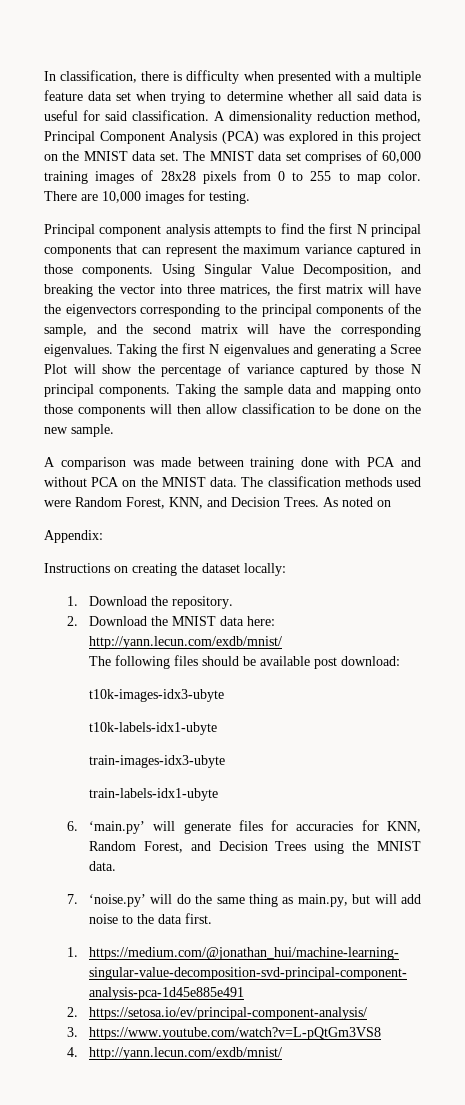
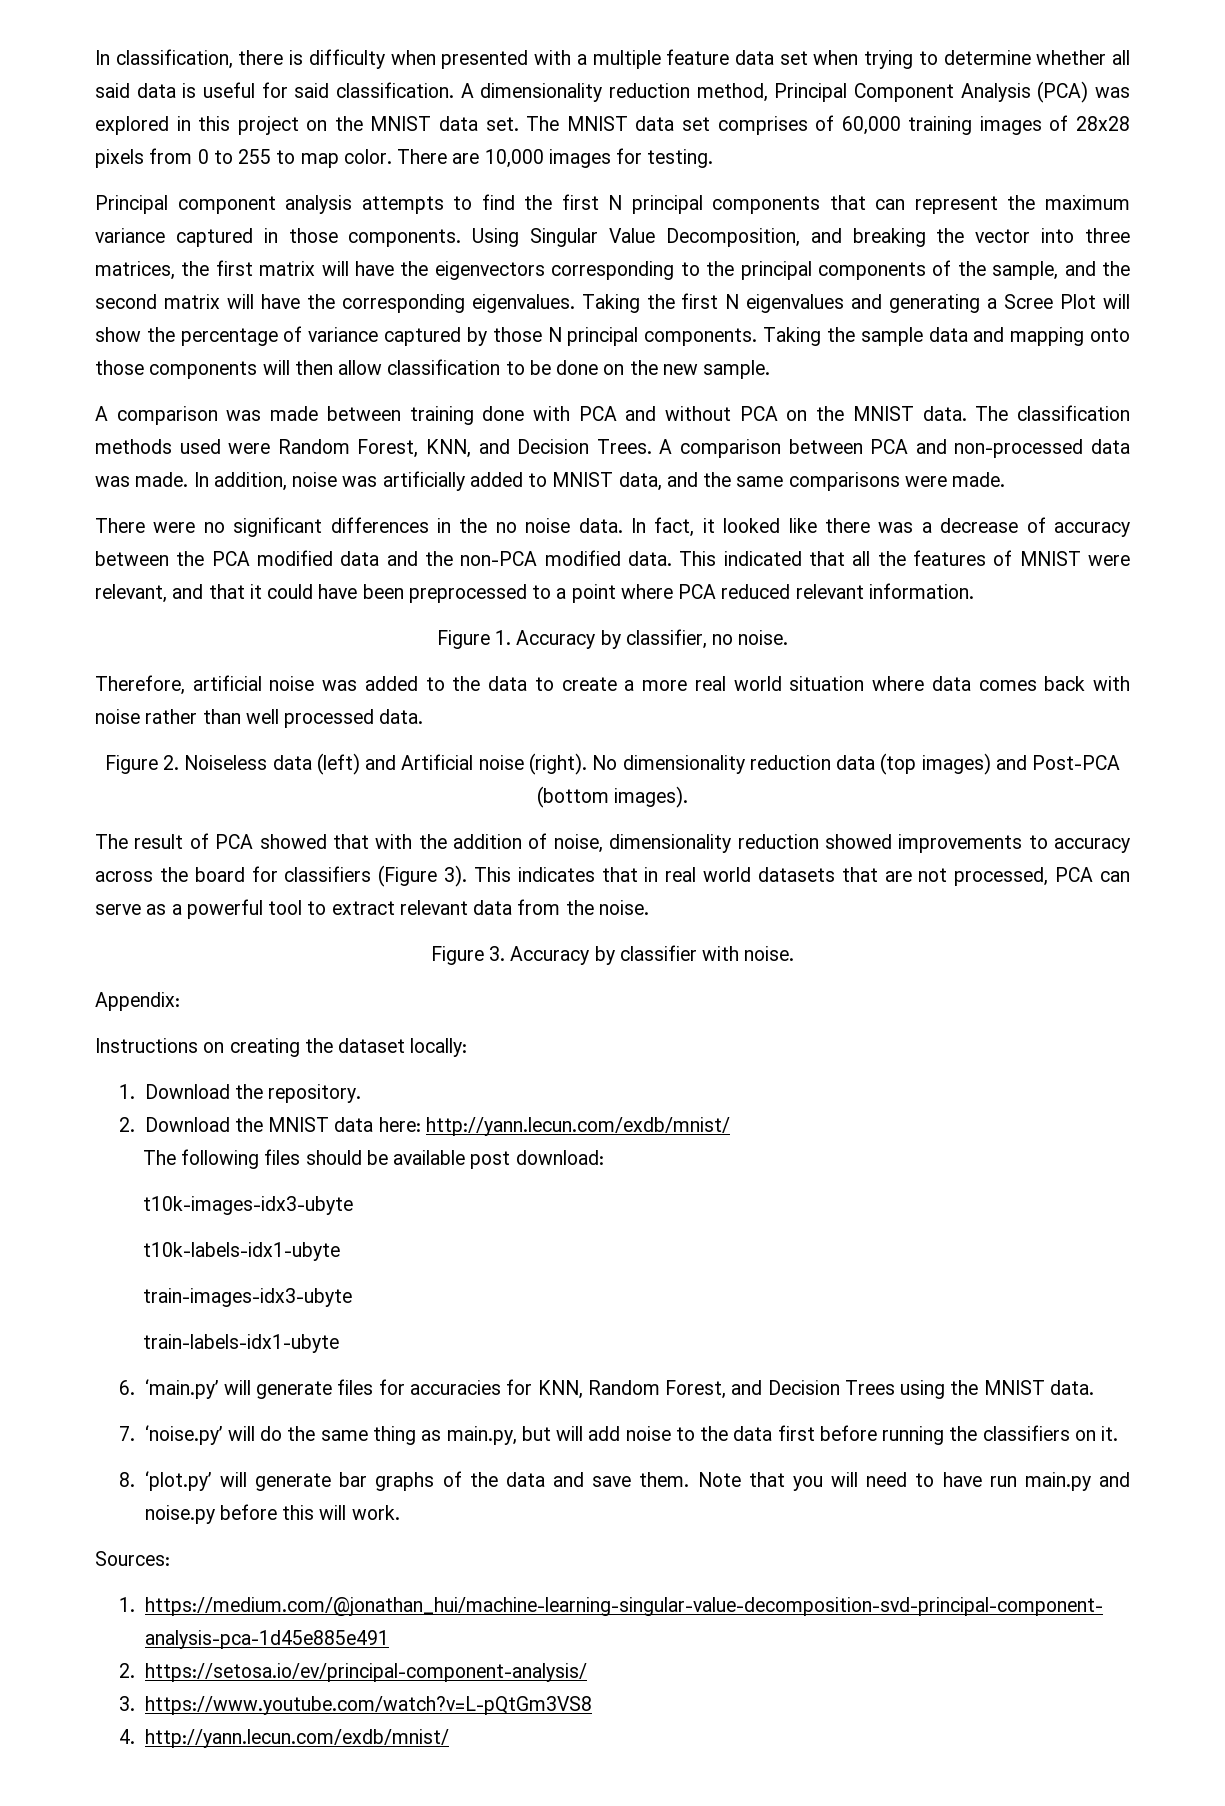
- As noted on
+ A comparison between PCA and non-processed data was made. In addition, noise was artificially added to MNIST data, and the same comparisons were made.
+ There were no significant differences in the no noise data. In fact, it looked like there was a decrease of accuracy between the PCA modified data and the non-PCA modified data. This indicated that all the features of MNIST were relevant, and that it could have been preprocessed to a point where PCA reduced relevant information.
+ Figure 1. Accuracy by classifier, no noise.
+ Therefore, artificial noise was added to the data to create a more real world situation where data comes back with noise rather than well processed data.
+ Figure 2. Noiseless data (left) and Artificial noise (right). No dimensionality reduction data (top images) and Post-PCA (bottom images).
+ The result of PCA showed that with the addition of noise, dimensionality reduction showed improvements to accuracy across the board for classifiers (Figure 3). This indicates that in real world datasets that are not processed, PCA can serve as a powerful tool to extract relevant data from the noise.
+ Figure 3. Accuracy by classifier with noise.
- 7. ‘noise.py’ will do the same thing as main.py, but will add noise to the data first.
+ 7. ‘noise.py’ will do the same thing as main.py, but will add noise to the data first before running the classifiers on it.
+ 8. ‘plot.py’ will generate bar graphs of the data and save them. Note that you will need to have run main.py and noise.py before this will work.
+ Sources:

